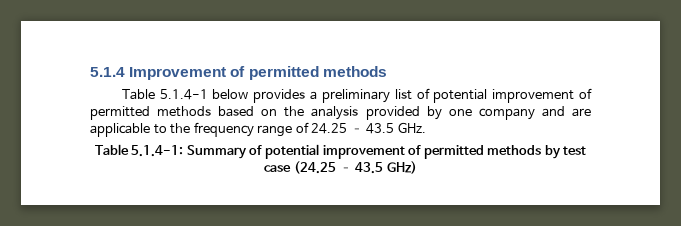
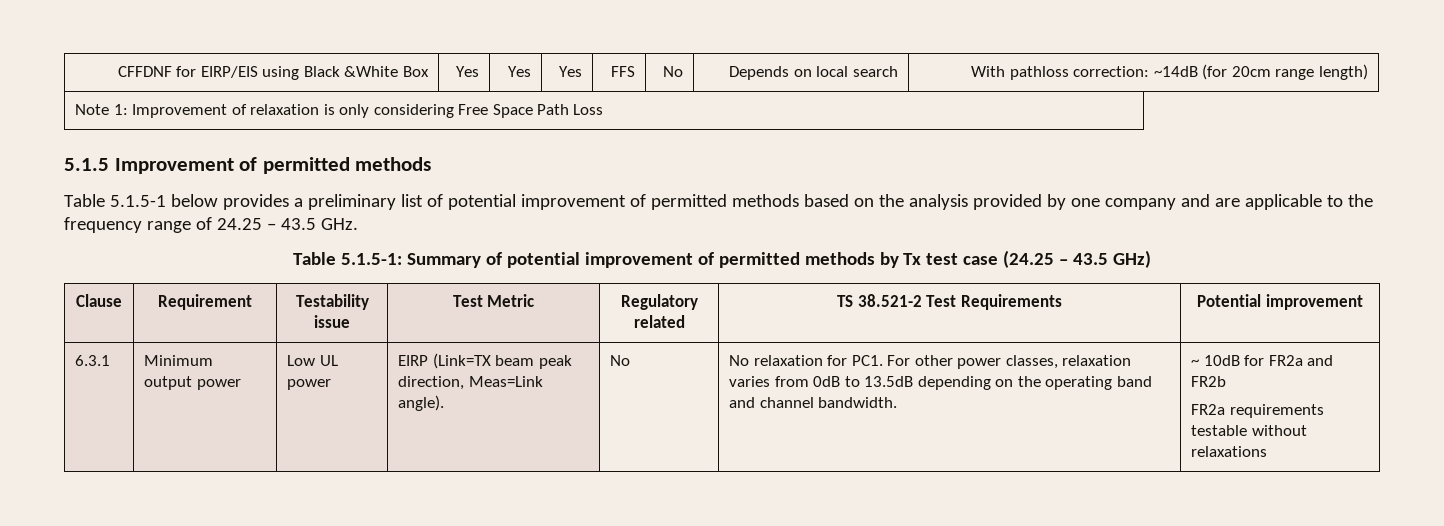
- 5.1.4 Improvement of permitted methods
+ CFFDNF for EIRP/EIS using Black &White Box | Yes | Yes | Yes | FFS | No | Depends on local search | With pathloss correction: ~14dB (for 20cm range length)
+ Note 1: Improvement of relaxation is only considering Free Space Path Loss
+ 5.1.5 Improvement of permitted methods
- Table 5.1.4-1 below provides a preliminary list of potential improvement of permitted methods based on the analysis provided by one company and are applicable to the frequency range of 24.25 – 43.5 GHz.
+ Table 5.1.5-1 below provides a preliminary list of potential improvement of permitted methods based on the analysis provided by one company and are applicable to the frequency range of 24.25 – 43.5 GHz.
- Table 5.1.4-1: Summary of potential improvement of permitted methods by test case (24.25 – 43.5 GHz)
+ Table 5.1.5-1: Summary of potential improvement of permitted methods by Tx test case (24.25 – 43.5 GHz)
+ Clause | Requirement | Testability issue | Test Metric | Regulatory related | TS 38.521-2 Test Requirements | Potential improvement
+ 6.3.1 | Minimum output power | Low UL power | EIRP (Link=TX beam peak direction, Meas=Link angle). | No | No relaxation for PC1. For other power classes, relaxation varies from 0dB to 13.5dB depending on the operating band and channel bandwidth. | ~ 10dB for FR2a and FR2b
+ FR2a requirements testable without relaxations

